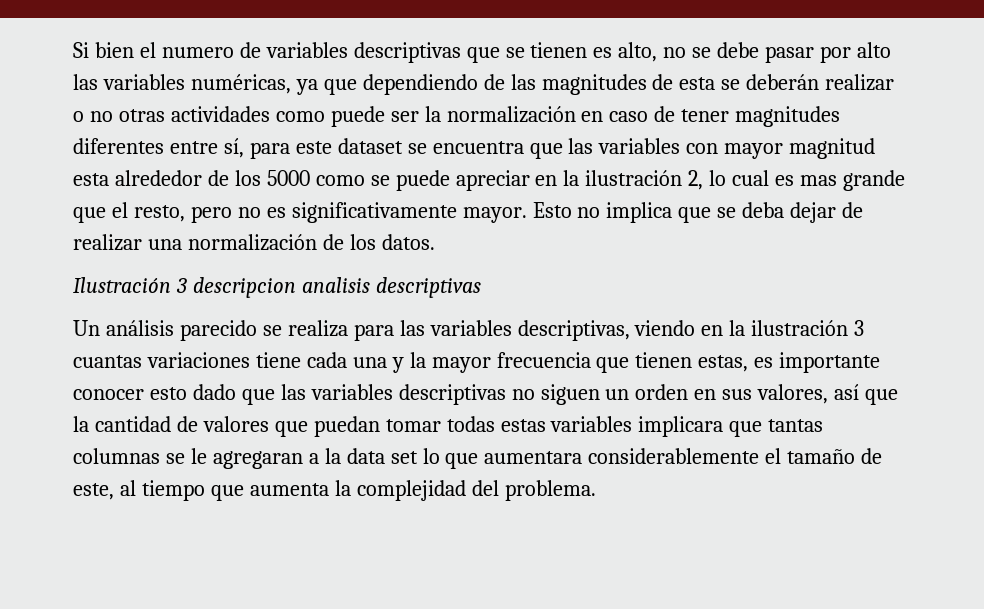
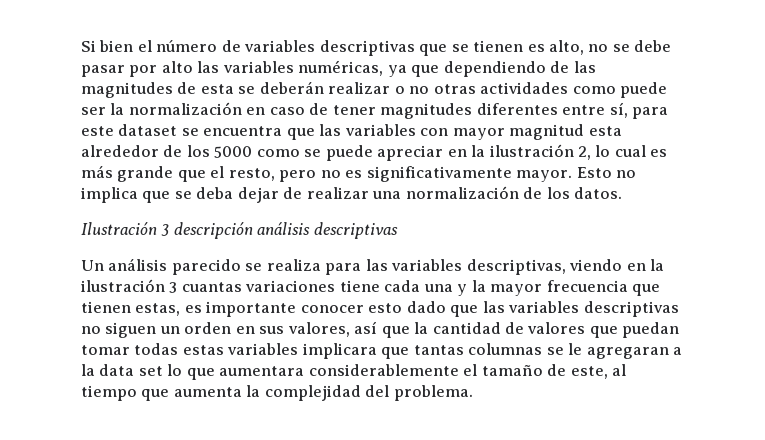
- Si bien el numero de variables descriptivas que se tienen es alto, no se debe pasar por alto las variables numéricas, ya que dependiendo de las magnitudes de esta se deberán realizar o no otras actividades como puede ser la normalización en caso de tener magnitudes diferentes entre sí, para este dataset se encuentra que las variables con mayor magnitud esta alrededor de los 5000 como se puede apreciar en la ilustración 2, lo cual es mas grande que el resto, pero no es significativamente mayor.
+ Si bien el número de variables descriptivas que se tienen es alto, no se debe pasar por alto las variables numéricas, ya que dependiendo de las magnitudes de esta se deberán realizar o no otras actividades como puede ser la normalización en caso de tener magnitudes diferentes entre sí, para este dataset se encuentra que las variables con mayor magnitud esta alrededor de los 5000 como se puede apreciar en la ilustración 2, lo cual es más grande que el resto, pero no es significativamente mayor.
- Ilustración 3 descripcion analisis descriptivas
+ Ilustración 3 descripción análisis descriptivas

